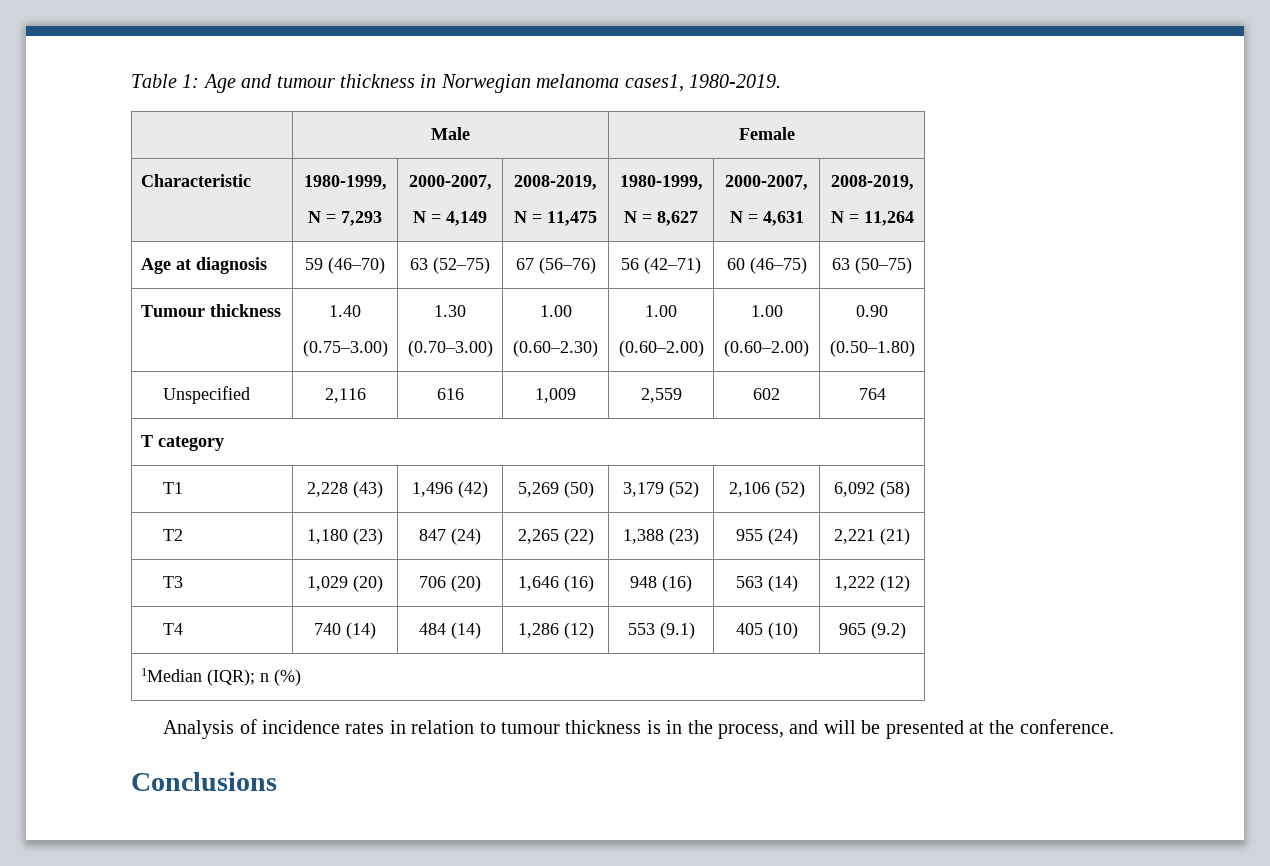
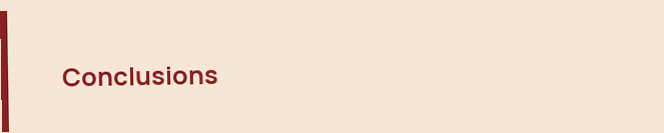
- Table 1: Age and tumour thickness in Norwegian melanoma cases1, 1980-2019.
- | Male | Female
- Characteristic | 1980-1999,
- N = 7,293 | 2000-2007,
- N = 4,149 | 2008-2019,
- N = 11,475 | 1980-1999,
- N = 8,627 | 2000-2007,
- N = 4,631 | 2008-2019,
- N = 11,264
- Age at diagnosis | 59 (46–70) | 63 (52–75) | 67 (56–76) | 56 (42–71) | 60 (46–75) | 63 (50–75)
- Tumour thickness | 1.40
- (0.75–3.00) | 1.30
- (0.70–3.00) | 1.00
- (0.60–2.30) | 1.00
- (0.60–2.00) | 1.00
- (0.60–2.00) | 0.90
- (0.50–1.80)
- Unspecified | 2,116 | 616 | 1,009 | 2,559 | 602 | 764
- T category
- T1 | 2,228 (43) | 1,496 (42) | 5,269 (50) | 3,179 (52) | 2,106 (52) | 6,092 (58)
- T2 | 1,180 (23) | 847 (24) | 2,265 (22) | 1,388 (23) | 955 (24) | 2,221 (21)
- T3 | 1,029 (20) | 706 (20) | 1,646 (16) | 948 (16) | 563 (14) | 1,222 (12)
- T4 | 740 (14) | 484 (14) | 1,286 (12) | 553 (9.1) | 405 (10) | 965 (9.2)
- 1Median (IQR); n (%)
- Analysis of incidence rates in relation to tumour thickness is in the process, and will be presented at the conference.

